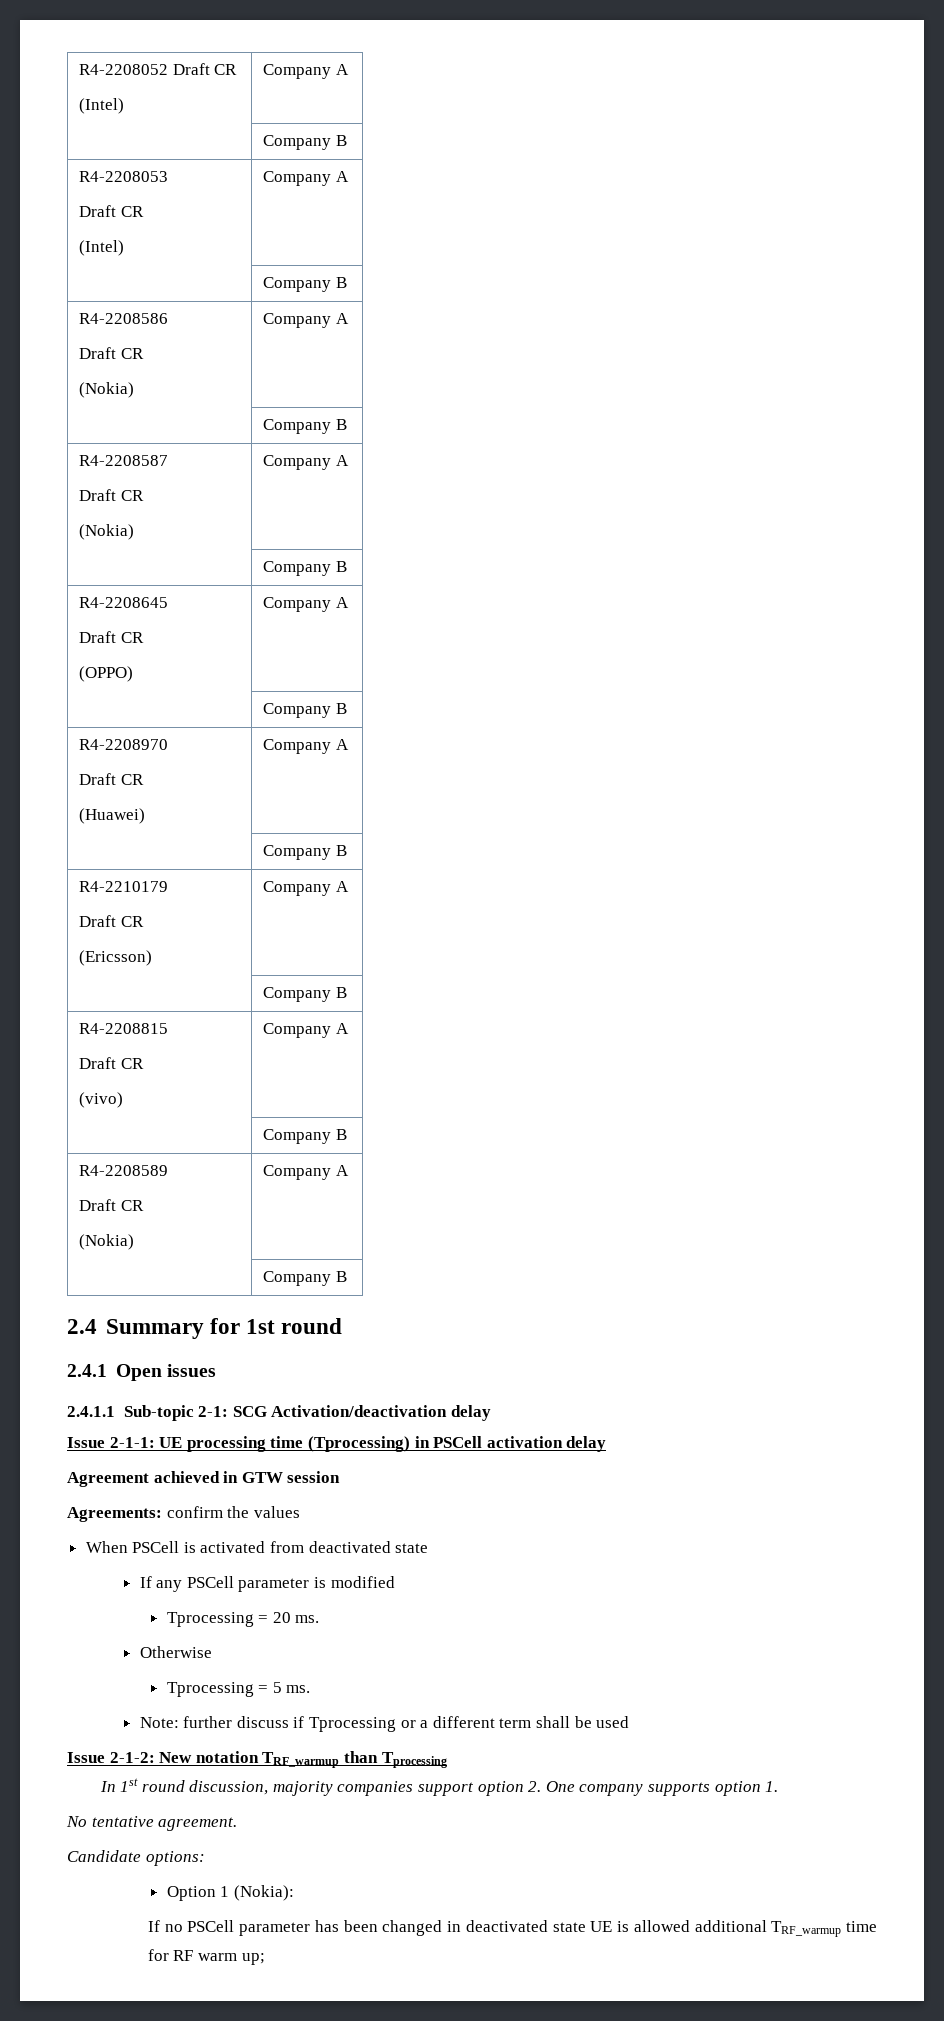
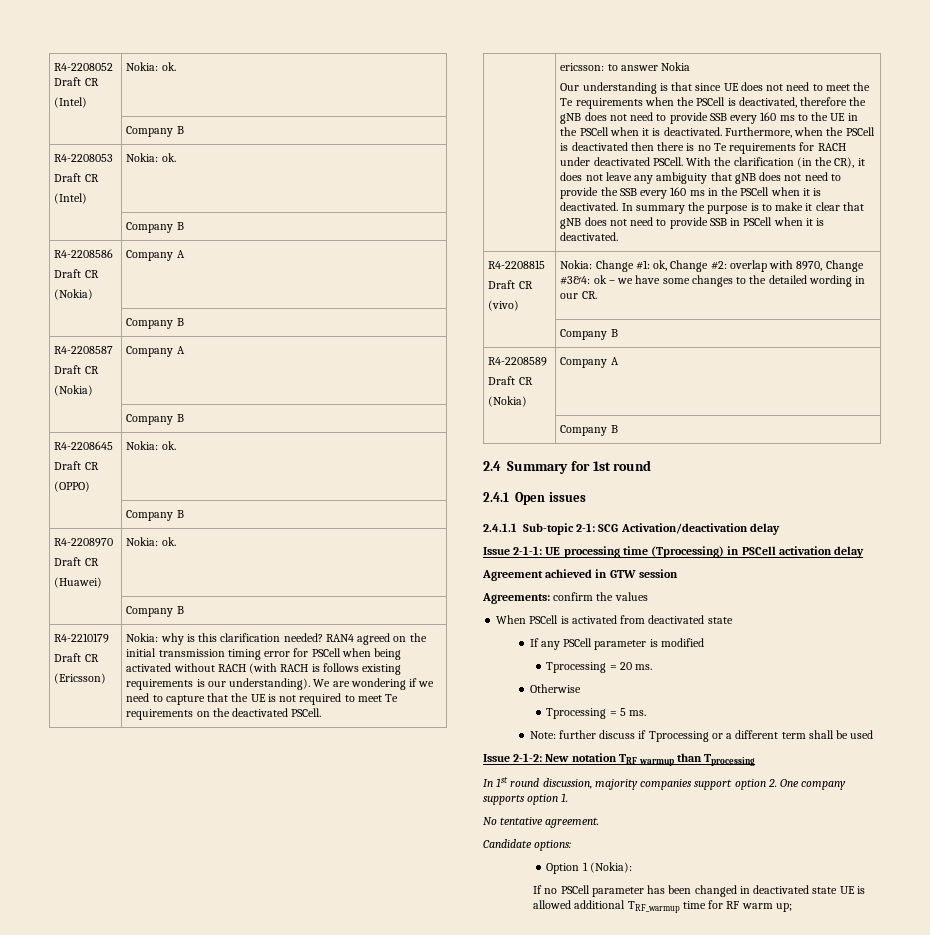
  R4-2208052 Draft CR
- (Intel) | Company A
+ (Intel) | Nokia: ok.
  R4-2208053
  Draft CR
- (Intel) | Company A
+ (Intel) | Nokia: ok.
  R4-2208645
  Draft CR
- (OPPO) | Company A
+ (OPPO) | Nokia: ok.
  R4-2208970
  Draft CR
- (Huawei) | Company A
+ (Huawei) | Nokia: ok.
- (Ericsson) | Company A
- | Company B
+ (Ericsson) | Nokia: why is this clarification needed? RAN4 agreed on the initial transmission timing error for PSCell when being activated without RACH (with RACH is follows existing requirements is our understanding). We are wondering if we need to capture that the UE is not required to meet Te requirements on the deactivated PSCell.
+ | ericsson: to answer Nokia
+ Our understanding is that since UE does not need to meet the Te requirements when the PSCell is deactivated, therefore the gNB does not need to provide SSB every 160 ms to the UE in the PSCell when it is deactivated. Furthermore, when the PSCell is deactivated then there is no Te requirements for RACH under deactivated PSCell. With the clarification (in the CR), it does not leave any ambiguity that gNB does not need to provide the SSB every 160 ms in the PSCell when it is deactivated. In summary the purpose is to make it clear that gNB does not need to provide SSB in PSCell when it is deactivated.
  R4-2208815
  Draft CR
- (vivo) | Company A
+ (vivo) | Nokia: Change #1: ok, Change #2: overlap with 8970, Change #3&4: ok – we have some changes to the detailed wording in our CR.

